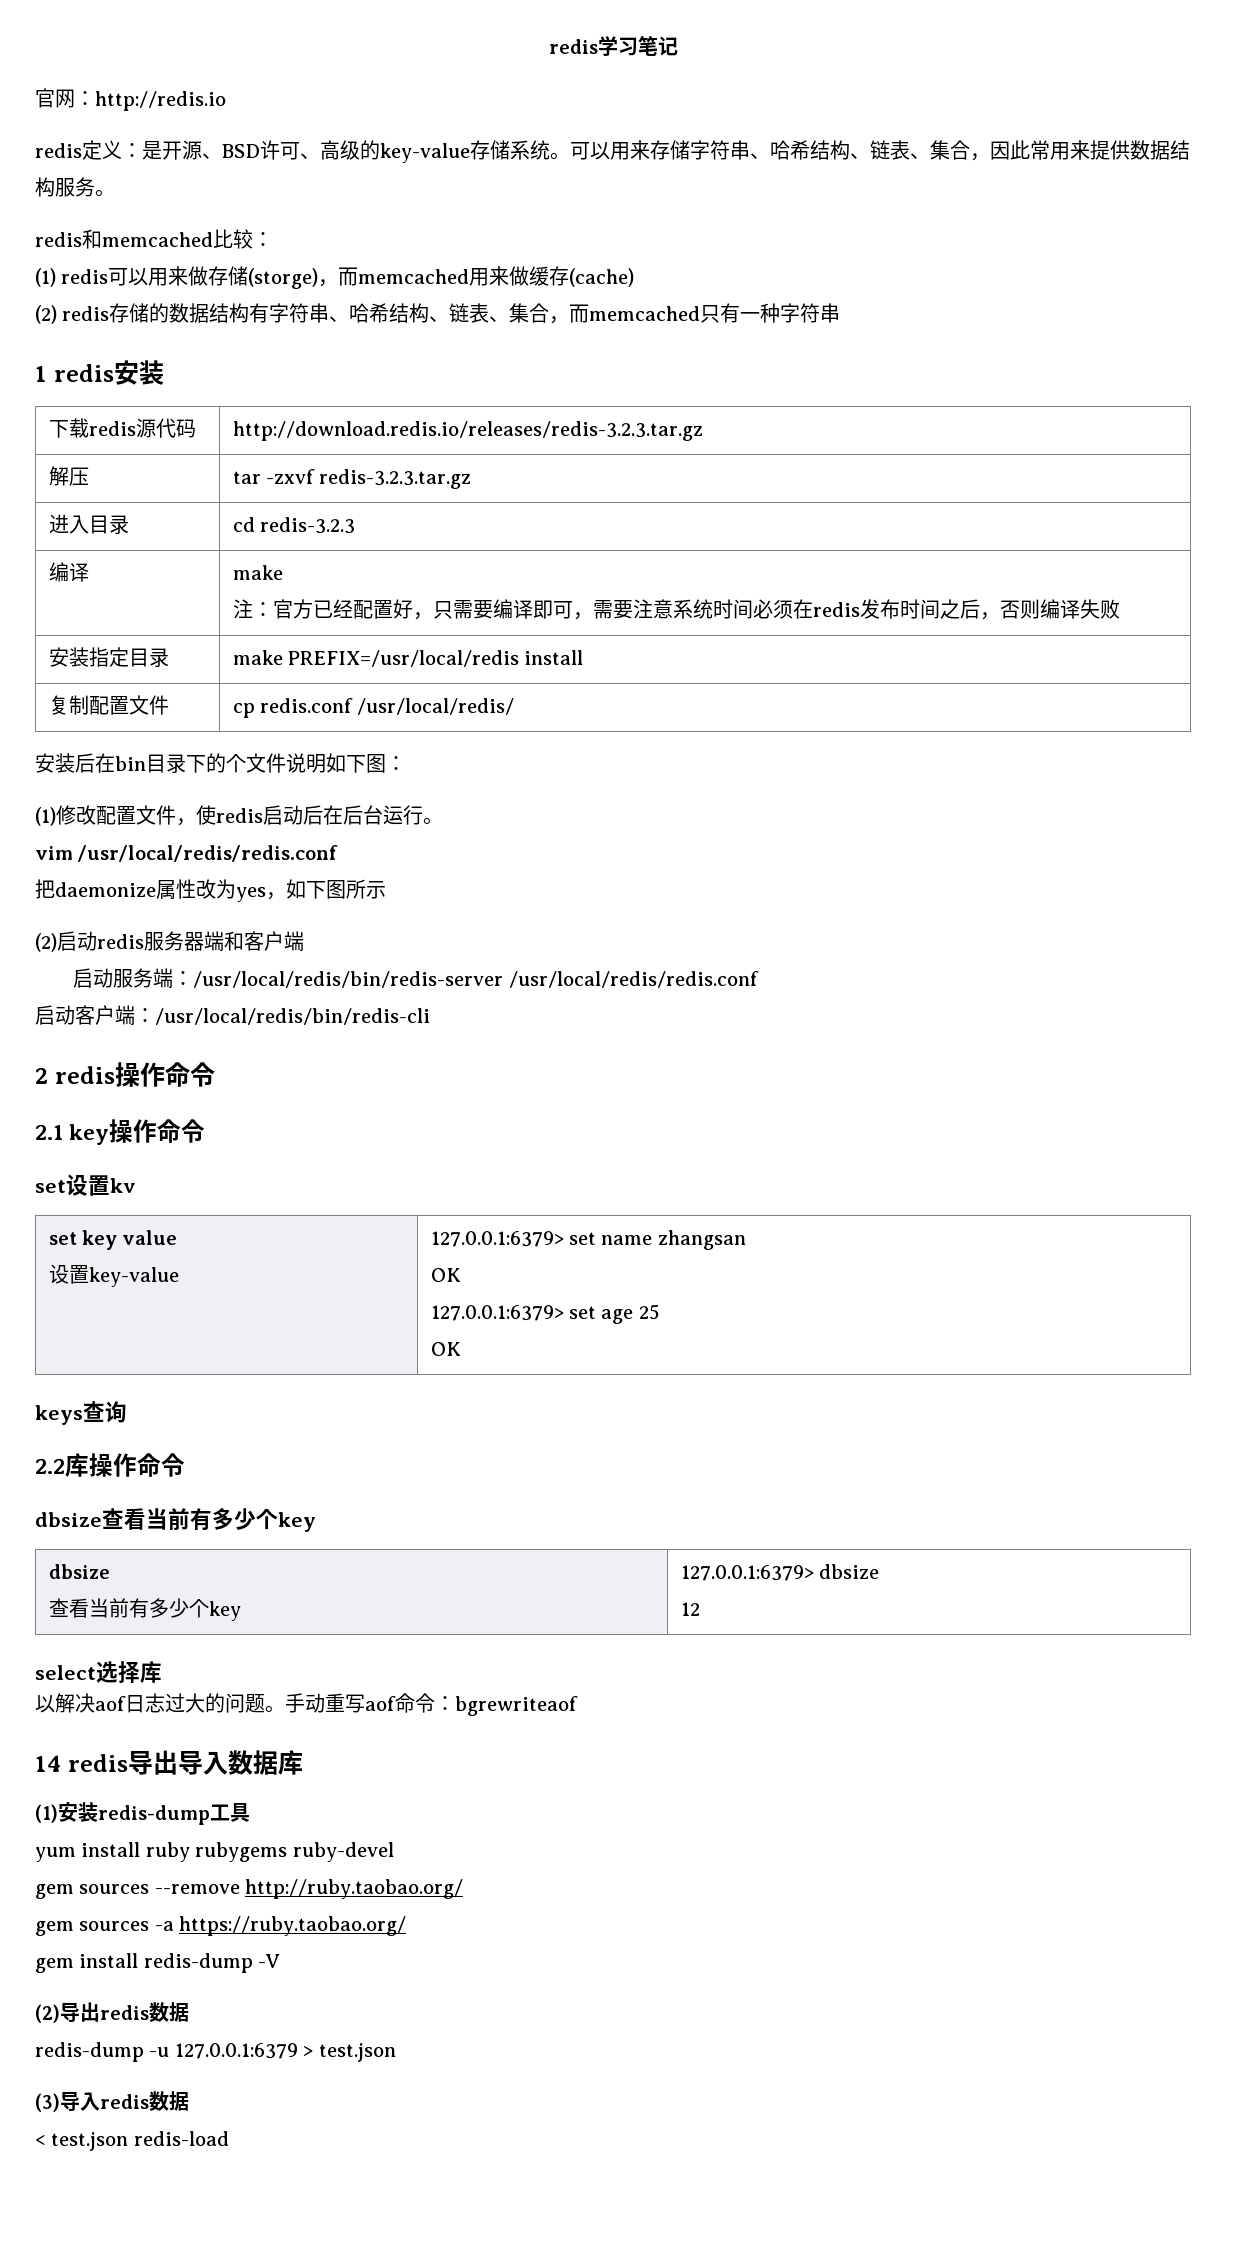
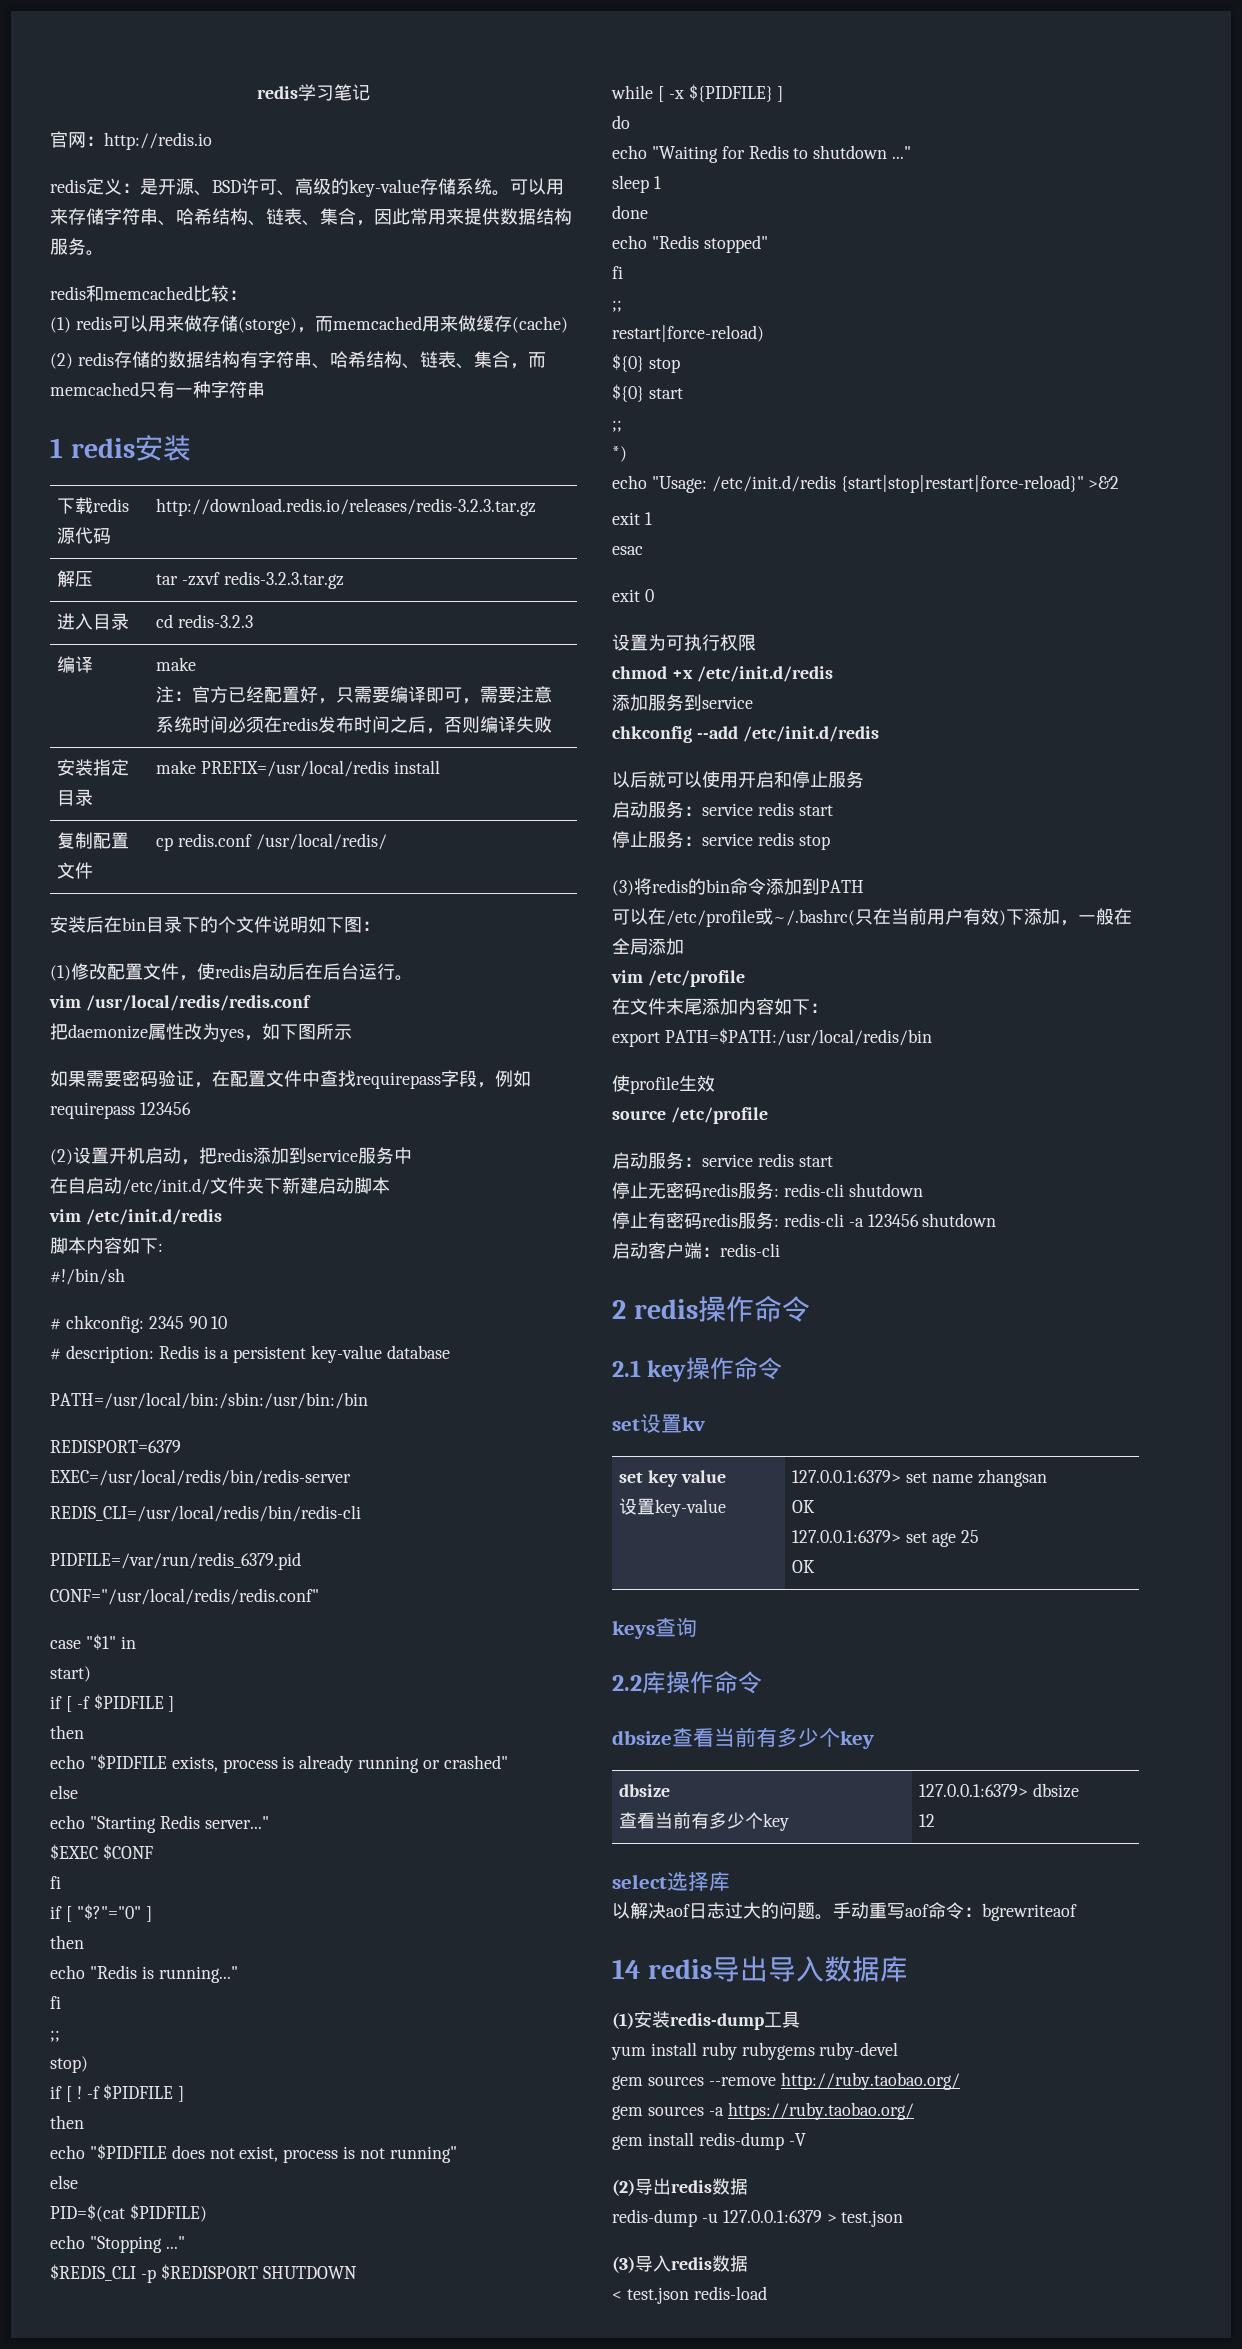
- (2)启动redis服务器端和客户端
- 启动服务端：/usr/local/redis/bin/redis-server /usr/local/redis/redis.conf
+ 如果需要密码验证，在配置文件中查找requirepass字段，例如requirepass 123456
+ (2)设置开机启动，把redis添加到service服务中
+ 在自启动/etc/init.d/文件夹下新建启动脚本
+ vim /etc/init.d/redis
+ 脚本内容如下:
+ #!/bin/sh
+ # chkconfig: 2345 90 10
+ # description: Redis is a persistent key-value database
+ PATH=/usr/local/bin:/sbin:/usr/bin:/bin
+ REDISPORT=6379
+ EXEC=/usr/local/redis/bin/redis-server
+ REDIS_CLI=/usr/local/redis/bin/redis-cli
+ PIDFILE=/var/run/redis_6379.pid
+ CONF="/usr/local/redis/redis.conf"
+ case "$1" in
+ start)
+ if [ -f $PIDFILE ]
+ then
+ echo "$PIDFILE exists, process is already running or crashed"
+ else
+ echo "Starting Redis server..."
+ $EXEC $CONF
+ fi
+ if [ "$?"="0" ]
+ then
+ echo "Redis is running..."
+ fi
+ ;;
+ stop)
+ if [ ! -f $PIDFILE ]
+ then
+ echo "$PIDFILE does not exist, process is not running"
+ else
+ PID=$(cat $PIDFILE)
+ echo "Stopping ..."
+ $REDIS_CLI -p $REDISPORT SHUTDOWN
+ while [ -x ${PIDFILE} ]
+ do
+ echo "Waiting for Redis to shutdown ..."
+ sleep 1
+ done
+ echo "Redis stopped"
+ fi
+ ;;
+ restart|force-reload)
+ ${0} stop
+ ${0} start
+ ;;
+ *)
+ echo "Usage: /etc/init.d/redis {start|stop|restart|force-reload}" >&2
+ exit 1
+ esac
+ exit 0
+ 设置为可执行权限
+ chmod +x /etc/init.d/redis
+ 添加服务到service
+ chkconfig --add /etc/init.d/redis
+ 以后就可以使用开启和停止服务
+ 启动服务：service redis start
+ 停止服务：service redis stop
+ (3)将redis的bin命令添加到PATH
+ 可以在/etc/profile或~/.bashrc(只在当前用户有效)下添加，一般在全局添加
+ vim /etc/profile
+ 在文件末尾添加内容如下：
+ export PATH=$PATH:/usr/local/redis/bin
+ 使profile生效
+ source /etc/profile
+ 启动服务：service redis start
+ 停止无密码redis服务: redis-cli shutdown
+ 停止有密码redis服务: redis-cli -a 123456 shutdown
- 启动客户端：/usr/local/redis/bin/redis-cli
+ 启动客户端：redis-cli

